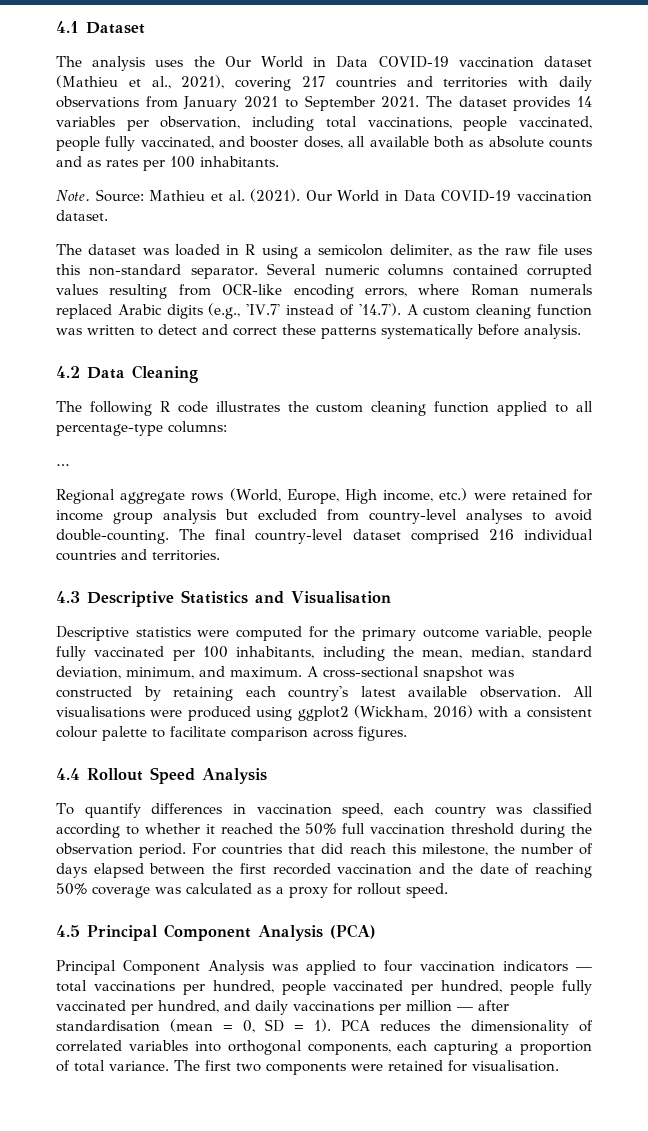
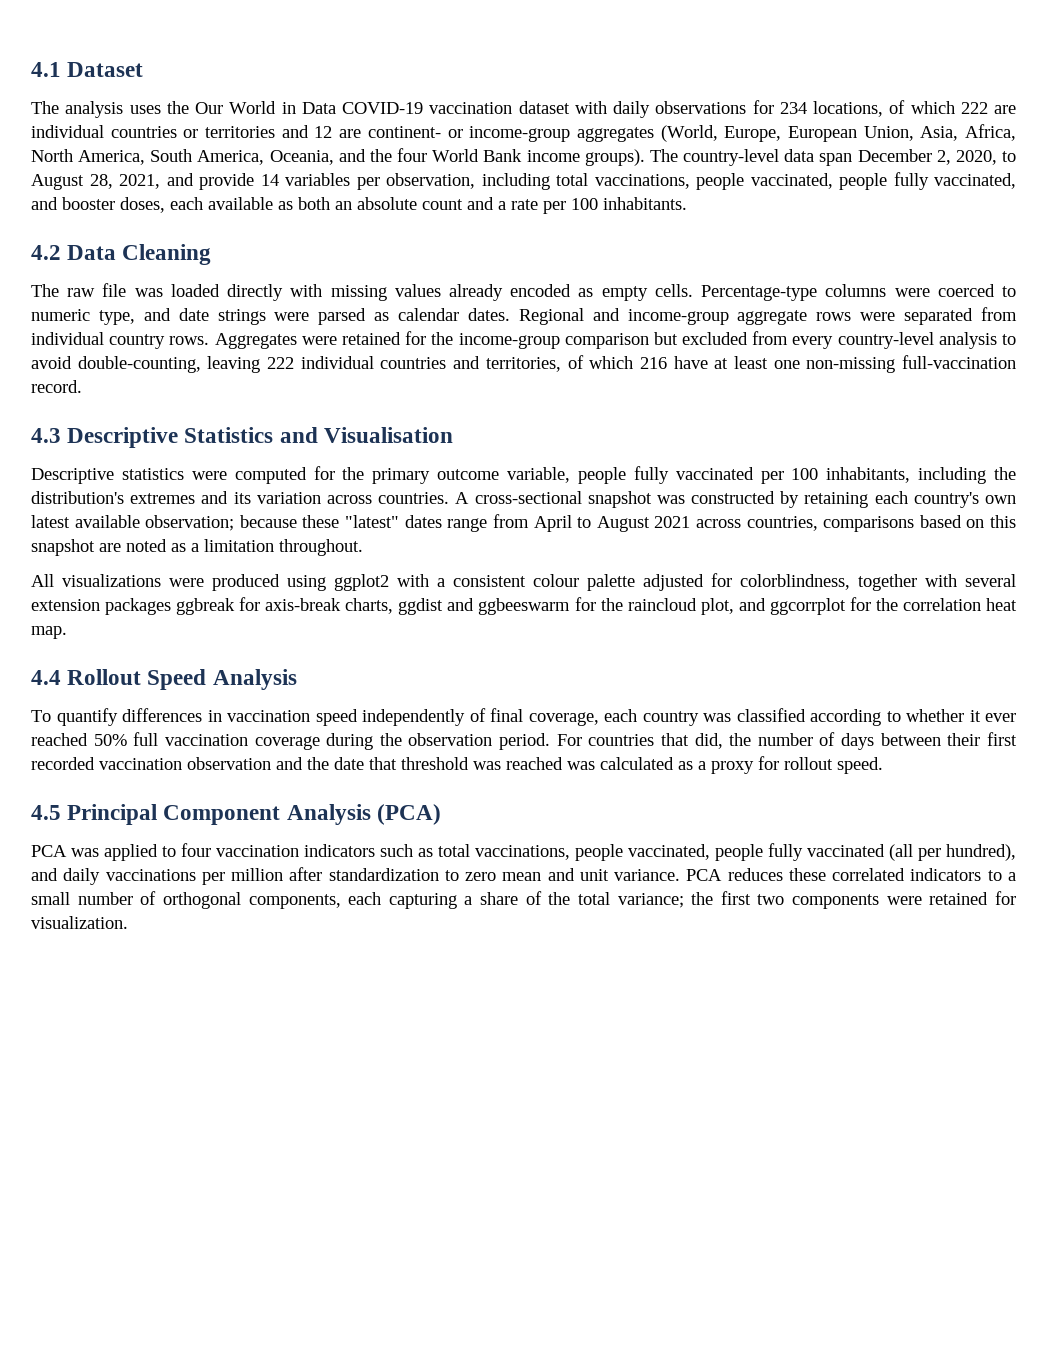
- The analysis uses the Our World in Data COVID-19 vaccination dataset (Mathieu et al., 2021), covering 217 countries and territories with daily observations from January 2021 to September 2021. The dataset provides 14 variables per observation, including total vaccinations, people vaccinated, people fully vaccinated, and booster doses, all available both as absolute counts and as rates per 100 inhabitants.
- Note. Source: Mathieu et al. (2021). Our World in Data COVID-19 vaccination dataset.
- The dataset was loaded in R using a semicolon delimiter, as the raw file uses this non-standard separator. Several numeric columns contained corrupted values resulting from OCR-like encoding errors, where Roman numerals replaced Arabic digits (e.g., 'IV.7' instead of '14.7'). A custom cleaning function was written to detect and correct these patterns systematically before analysis.
+ The analysis uses the Our World in Data COVID-19 vaccination dataset with daily observations for 234 locations, of which 222 are individual countries or territories and 12 are continent- or income-group aggregates (World, Europe, European Union, Asia, Africa, North America, South America, Oceania, and the four World Bank income groups). The country-level data span December 2, 2020, to August 28, 2021, and provide 14 variables per observation, including total vaccinations, people vaccinated, people fully vaccinated, and booster doses, each available as both an absolute count and a rate per 100 inhabitants.
  4.2 Data Cleaning
- The following R code illustrates the custom cleaning function applied to all percentage-type columns:
- …
- Regional aggregate rows (World, Europe, High income, etc.) were retained for income group analysis but excluded from country-level analyses to avoid double-counting. The final country-level dataset comprised 216 individual countries and territories.
+ The raw file was loaded directly with missing values already encoded as empty cells. Percentage-type columns were coerced to numeric type, and date strings were parsed as calendar dates. Regional and income-group aggregate rows were separated from individual country rows. Aggregates were retained for the income-group comparison but excluded from every country-level analysis to avoid double-counting, leaving 222 individual countries and territories, of which 216 have at least one non-missing full-vaccination record.
- Descriptive statistics were computed for the primary outcome variable, people fully vaccinated per 100 inhabitants, including the mean, median, standard deviation, minimum, and maximum.
+ Descriptive statistics were computed for the primary outcome variable, people fully vaccinated per 100 inhabitants, including the distribution's extremes and its variation across countries.
- A cross-sectional snapshot was constructed by retaining each country's latest available observation. All visualisations were produced using ggplot2 (Wickham, 2016) with a consistent colour palette to facilitate comparison across figures.
+ A cross-sectional snapshot was constructed by retaining each country's own latest available observation; because these "latest" dates range from April to August 2021 across countries, comparisons based on this snapshot are noted as a limitation throughout.
+ All visualizations were produced using ggplot2 with a consistent colour palette adjusted for colorblindness, together with several extension packages ggbreak for axis-break charts, ggdist and ggbeeswarm for the raincloud plot, and ggcorrplot for the correlation heat map.
- To quantify differences in vaccination speed, each country was classified according to whether it reached the 50% full vaccination threshold during the observation period.
+ To quantify differences in vaccination speed independently of final coverage, each country was classified according to whether it ever reached 50% full vaccination coverage during the observation period.
- For countries that did reach this milestone, the number of days elapsed between the first recorded vaccination and the date of reaching 50% coverage was calculated as a proxy for rollout speed.
+ For countries that did, the number of days between their first recorded vaccination observation and the date that threshold was reached was calculated as a proxy for rollout speed.
- Principal Component Analysis was applied to four vaccination indicators — total vaccinations per hundred, people vaccinated per hundred, people fully vaccinated per hundred, and daily vaccinations per million — after standardisation (mean = 0, SD = 1). PCA reduces the dimensionality of correlated variables into orthogonal components, each capturing a proportion of total variance. The first two components were retained for visualisation.
+ PCA was applied to four vaccination indicators such as total vaccinations, people vaccinated, people fully vaccinated (all per hundred), and daily vaccinations per million after standardization to zero mean and unit variance. PCA reduces these correlated indicators to a small number of orthogonal components, each capturing a share of the total variance; the first two components were retained for visualization.

